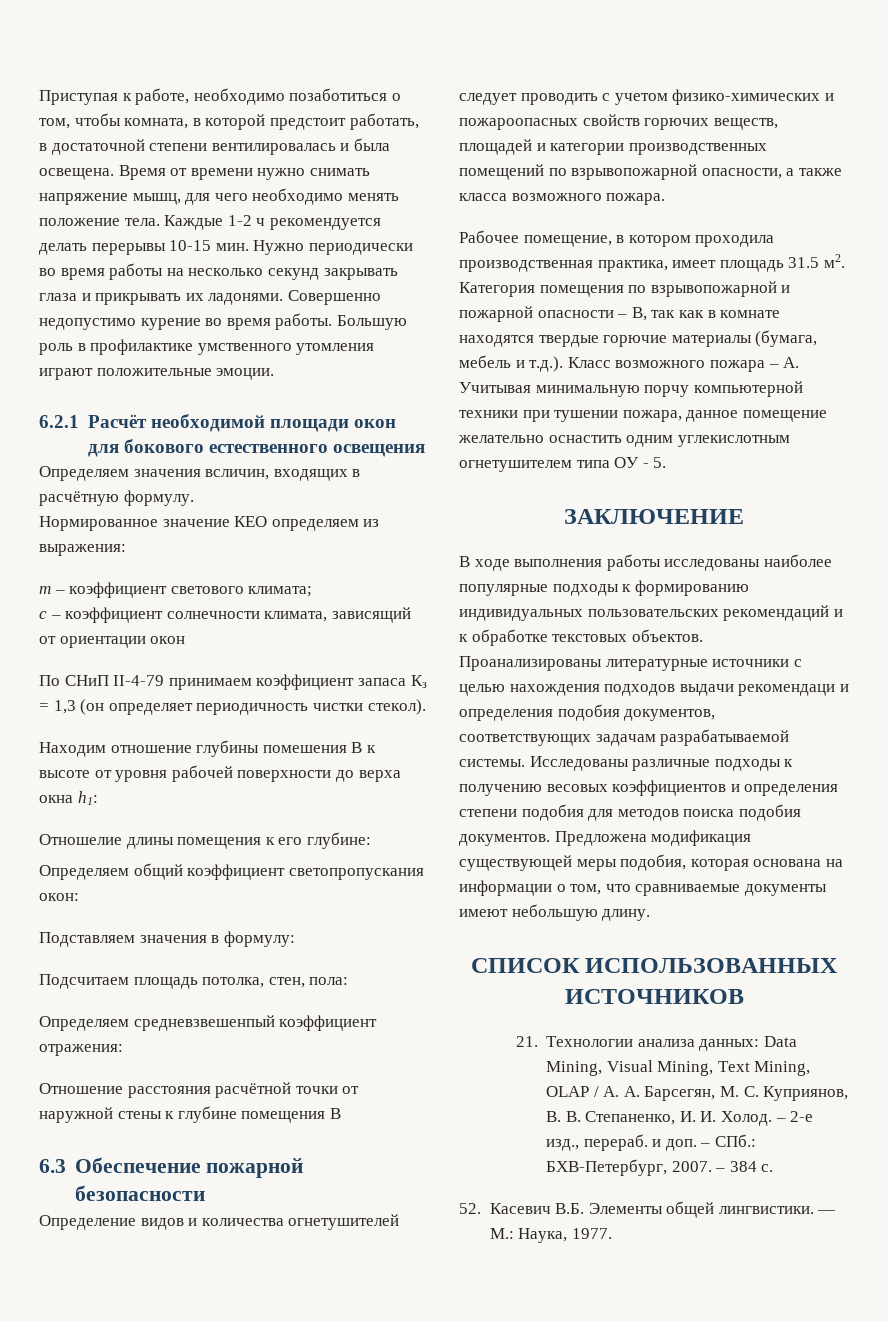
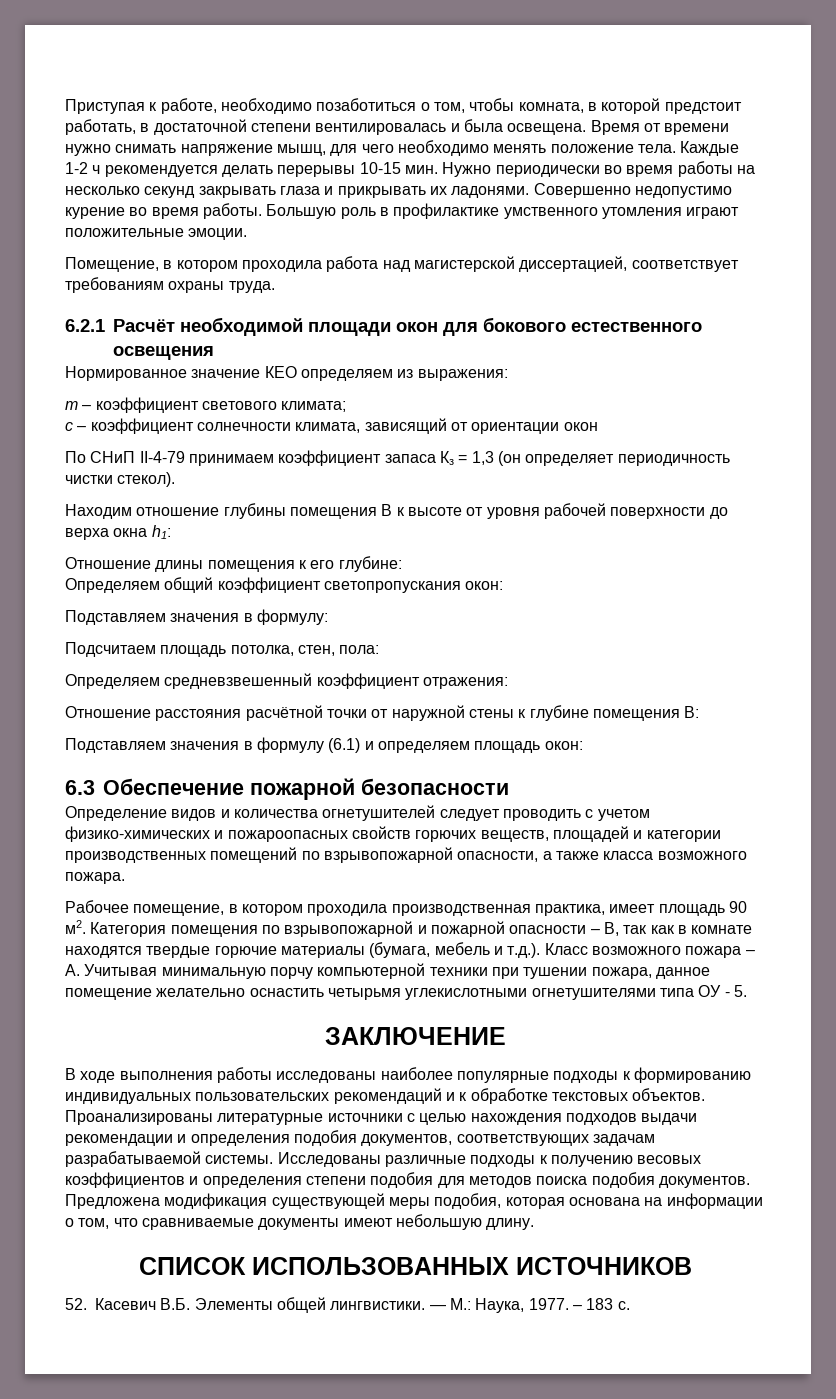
+ Помещение, в котором проходила работа над магистерской диссертацией, соответствует требованиям охраны труда.
- Определяем значения всличин, входящих в расчётную формулу.
- Находим отношение глубины помешения В к высоте от уровня рабочей поверхности до верха окна h1:
+ Находим отношение глубины помещения В к высоте от уровня рабочей поверхности до верха окна h1:
- Отношелие длины помещения к его глубине:
+ Отношение длины помещения к его глубине:
- Определяем средневзвешенпый коэффициент отражения:
+ Определяем средневзвешенный коэффициент отражения:
- Отношение расстояния расчётной точки от наружной стены к глубине помещения В
+ Отношение расстояния расчётной точки от наружной стены к глубине помещения В:
+ Подставляем значения в формулу (6.1) и определяем площадь окон:
- Рабочее помещение, в котором проходила производственная практика, имеет площадь 31.5 м2.
+ Рабочее помещение, в котором проходила производственная практика, имеет площадь 90 м2.
- Категория помещения по взрывопожарной и пожарной опасности – В, так как в комнате находятся твердые горючие материалы (бумага, мебель и т.д.). Класс возможного пожара – А. Учитывая минимальную порчу компьютерной техники при тушении пожара, данное помещение желательно оснастить одним углекислотным огнетушителем типа ОУ - 5.
+ Категория помещения по взрывопожарной и пожарной опасности – В, так как в комнате находятся твердые горючие материалы (бумага, мебель и т.д.). Класс возможного пожара – А. Учитывая минимальную порчу компьютерной техники при тушении пожара, данное помещение желательно оснастить четырьмя углекислотными огнетушителями типа ОУ - 5.
- Проанализированы литературные источники с целью нахождения подходов выдачи рекомендаци и определения подобия документов, соответствующих задачам разрабатываемой системы.
+ Проанализированы литературные источники с целью нахождения подходов выдачи рекомендации и определения подобия документов, соответствующих задачам разрабатываемой системы.
- 21. Технологии анализа данных: Data Mining, Visual Mining, Text Mining, OLAP / А. А. Барсегян, М. С. Куприянов, В. В. Степаненко, И. И. Холод. – 2-е изд., перераб. и доп. – СПб.: БХВ-Петербург, 2007. – 384 с.
+ – 183 c.

